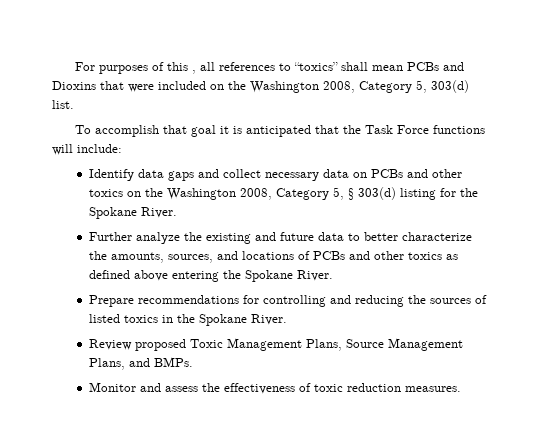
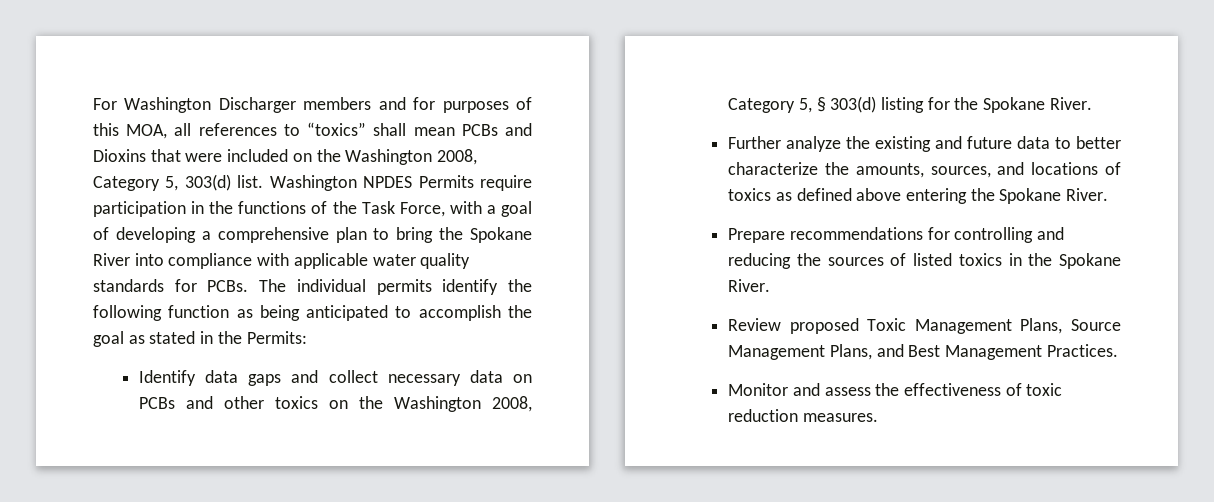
- For purposes of this , all references to “toxics” shall mean PCBs and Dioxins that were included on the Washington 2008, Category 5, 303(d) list.
- To accomplish that goal it is anticipated that the Task Force functions will include:
+ For Washington Discharger members and for purposes of this MOA, all references to “toxics” shall mean PCBs and Dioxins that were included on the Washington 2008, Category 5, 303(d) list. Washington NPDES Permits require participation in the functions of the Task Force, with a goal of developing a comprehensive plan to bring the Spokane River into compliance with applicable water quality standards for PCBs. The individual permits identify the following function as being anticipated to accomplish the goal as stated in the Permits:
- Further analyze the existing and future data to better characterize the amounts, sources, and locations of PCBs and other toxics as defined above entering the Spokane River.
+ Further analyze the existing and future data to better characterize the amounts, sources, and locations of toxics as defined above entering the Spokane River.
- Review proposed Toxic Management Plans, Source Management Plans, and BMPs.
+ Review proposed Toxic Management Plans, Source Management Plans, and Best Management Practices.

